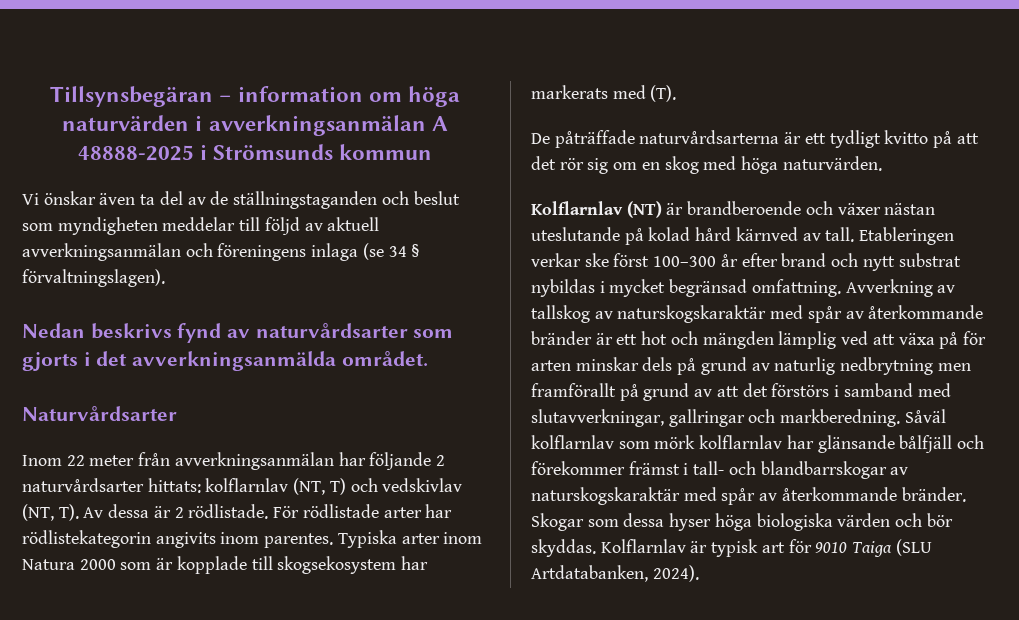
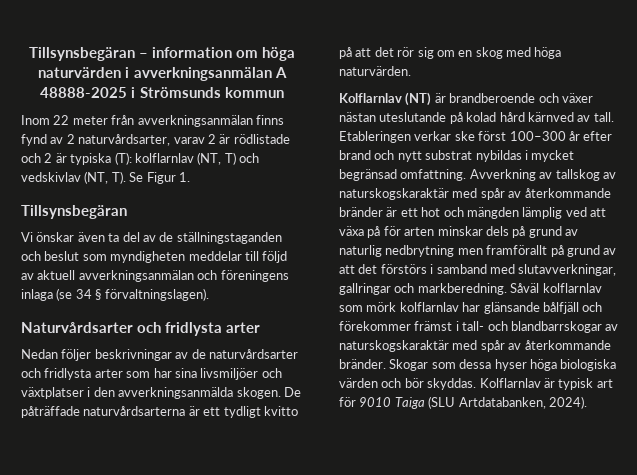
+ Inom 22 meter från avverkningsanmälan finns fynd av 2 naturvårdsarter, varav 2 är rödlistade och 2 är typiska (T): kolflarnlav (NT, T) och vedskivlav (NT, T). Se Figur 1.
+ Tillsynsbegäran
- Nedan beskrivs fynd av naturvårdsarter som gjorts i det avverkningsanmälda området.
- Naturvårdsarter
- Inom 22 meter från avverkningsanmälan har följande 2 naturvårdsarter hittats: kolflarnlav (NT, T) och vedskivlav (NT, T). Av dessa är 2 rödlistade. För rödlistade arter har rödlistekategorin angivits inom parentes. Typiska arter inom Natura 2000 som är kopplade till skogsekosystem har markerats med (T).
- De påträffade naturvårdsarterna är ett tydligt kvitto på att det rör sig om en skog med höga naturvärden.
+ Naturvårdsarter och fridlysta arter
+ Nedan följer beskrivningar av de naturvårdsarter och fridlysta arter som har sina livsmiljöer och växtplatser i den avverkningsanmälda skogen. De påträffade naturvårdsarterna är ett tydligt kvitto på att det rör sig om en skog med höga naturvärden.

